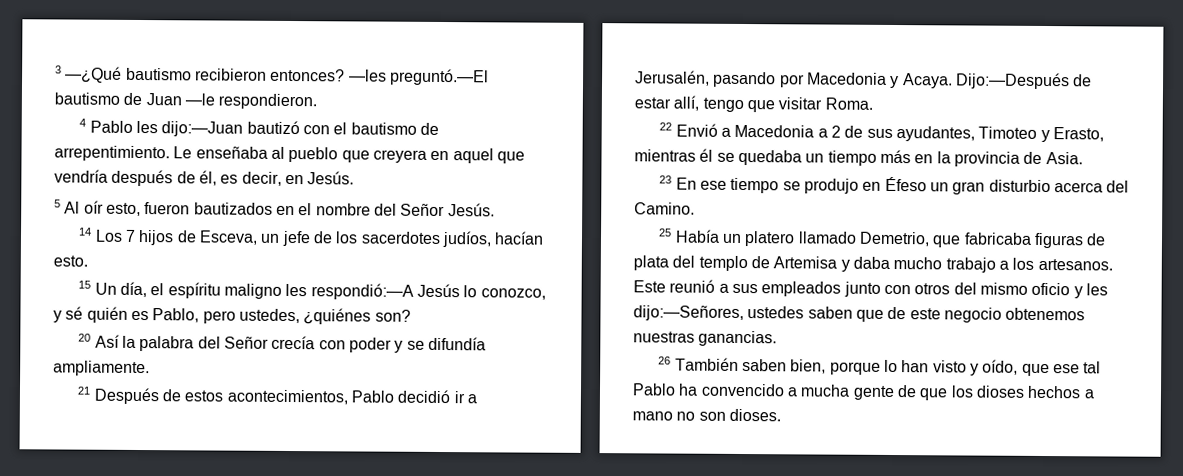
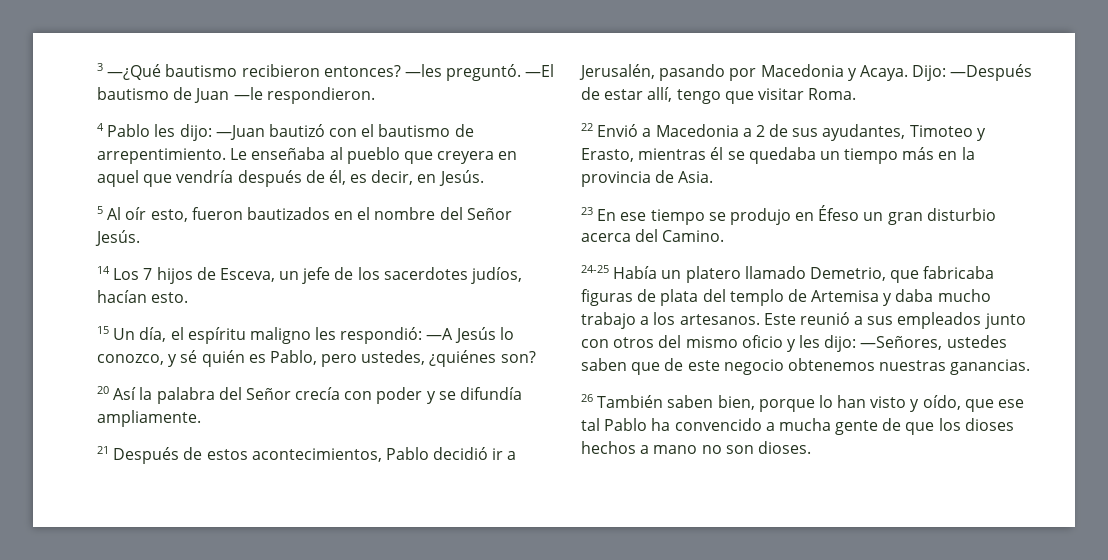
- —les preguntó.—El bautismo de Juan —le respondieron.
+ —les preguntó. —El bautismo de Juan —le respondieron.
- 4 Pablo les dijo:—Juan bautizó con el bautismo de arrepentimiento.
+ 4 Pablo les dijo: —Juan bautizó con el bautismo de arrepentimiento.
- 15 Un día, el espíritu maligno les respondió:—A Jesús lo conozco, y sé quién es Pablo, pero ustedes, ¿quiénes son?
+ 15 Un día, el espíritu maligno les respondió: —A Jesús lo conozco, y sé quién es Pablo, pero ustedes, ¿quiénes son?
- Dijo:—Después de estar allí, tengo que visitar Roma.
+ Dijo: —Después de estar allí, tengo que visitar Roma.
- 25 Había un platero llamado Demetrio, que fabricaba figuras de plata del templo de Artemisa y daba mucho trabajo a los artesanos.
+ 24-25 Había un platero llamado Demetrio, que fabricaba figuras de plata del templo de Artemisa y daba mucho trabajo a los artesanos.
- Este reunió a sus empleados junto con otros del mismo oficio y les dijo:—Señores, ustedes saben que de este negocio obtenemos nuestras ganancias.
+ Este reunió a sus empleados junto con otros del mismo oficio y les dijo: —Señores, ustedes saben que de este negocio obtenemos nuestras ganancias.

